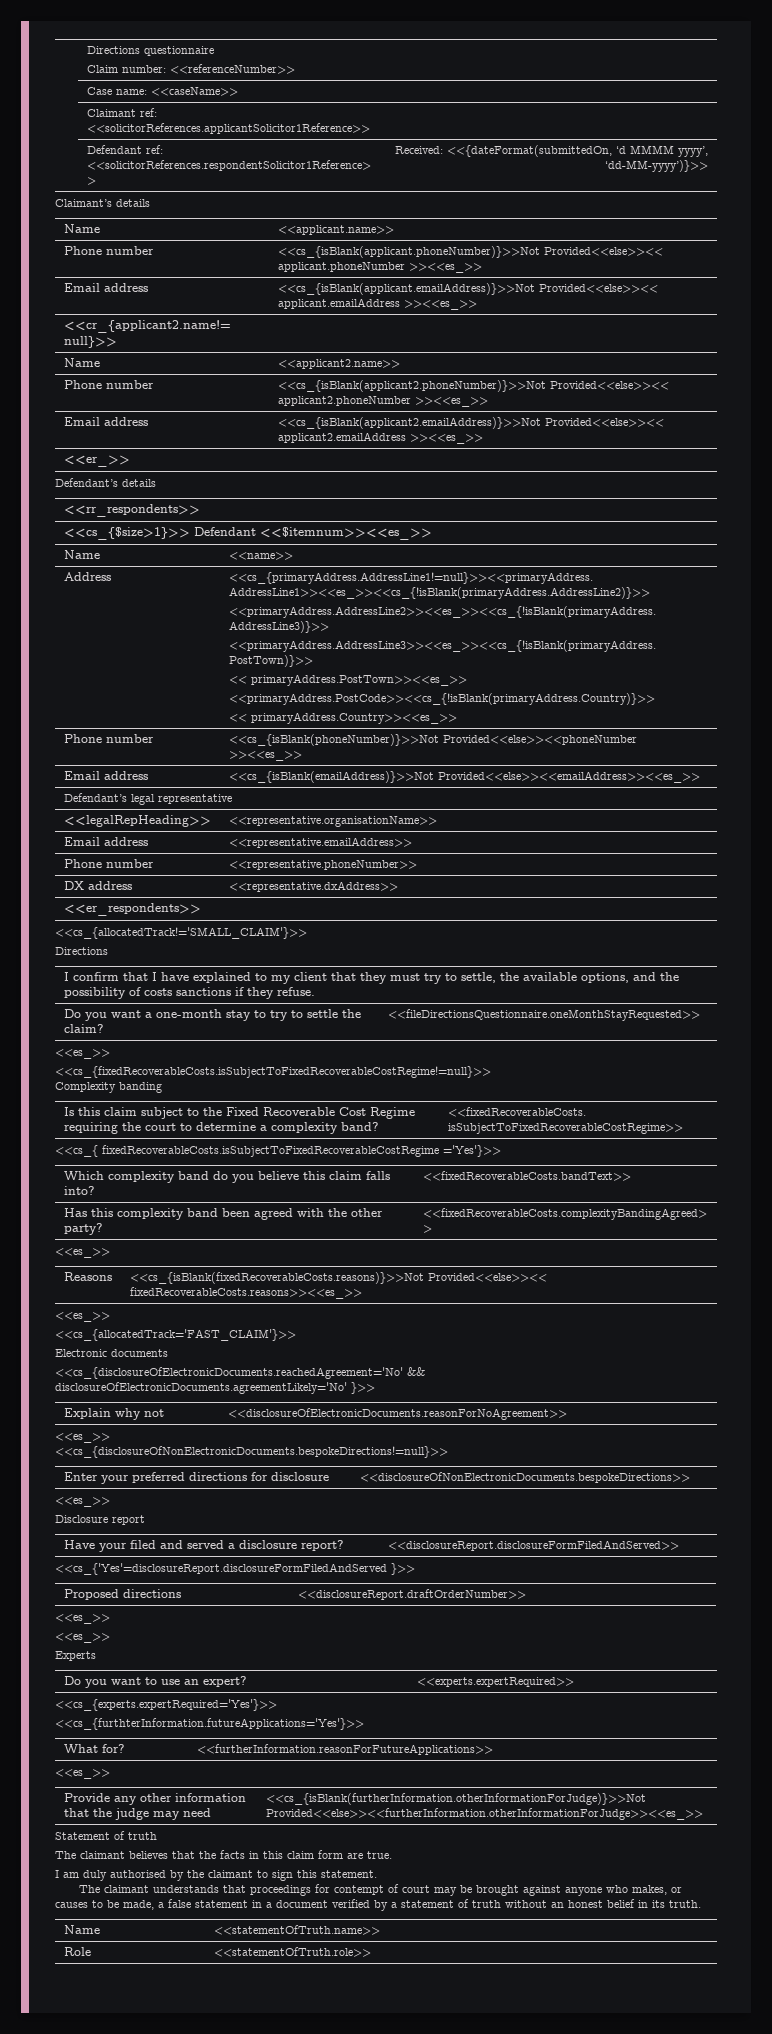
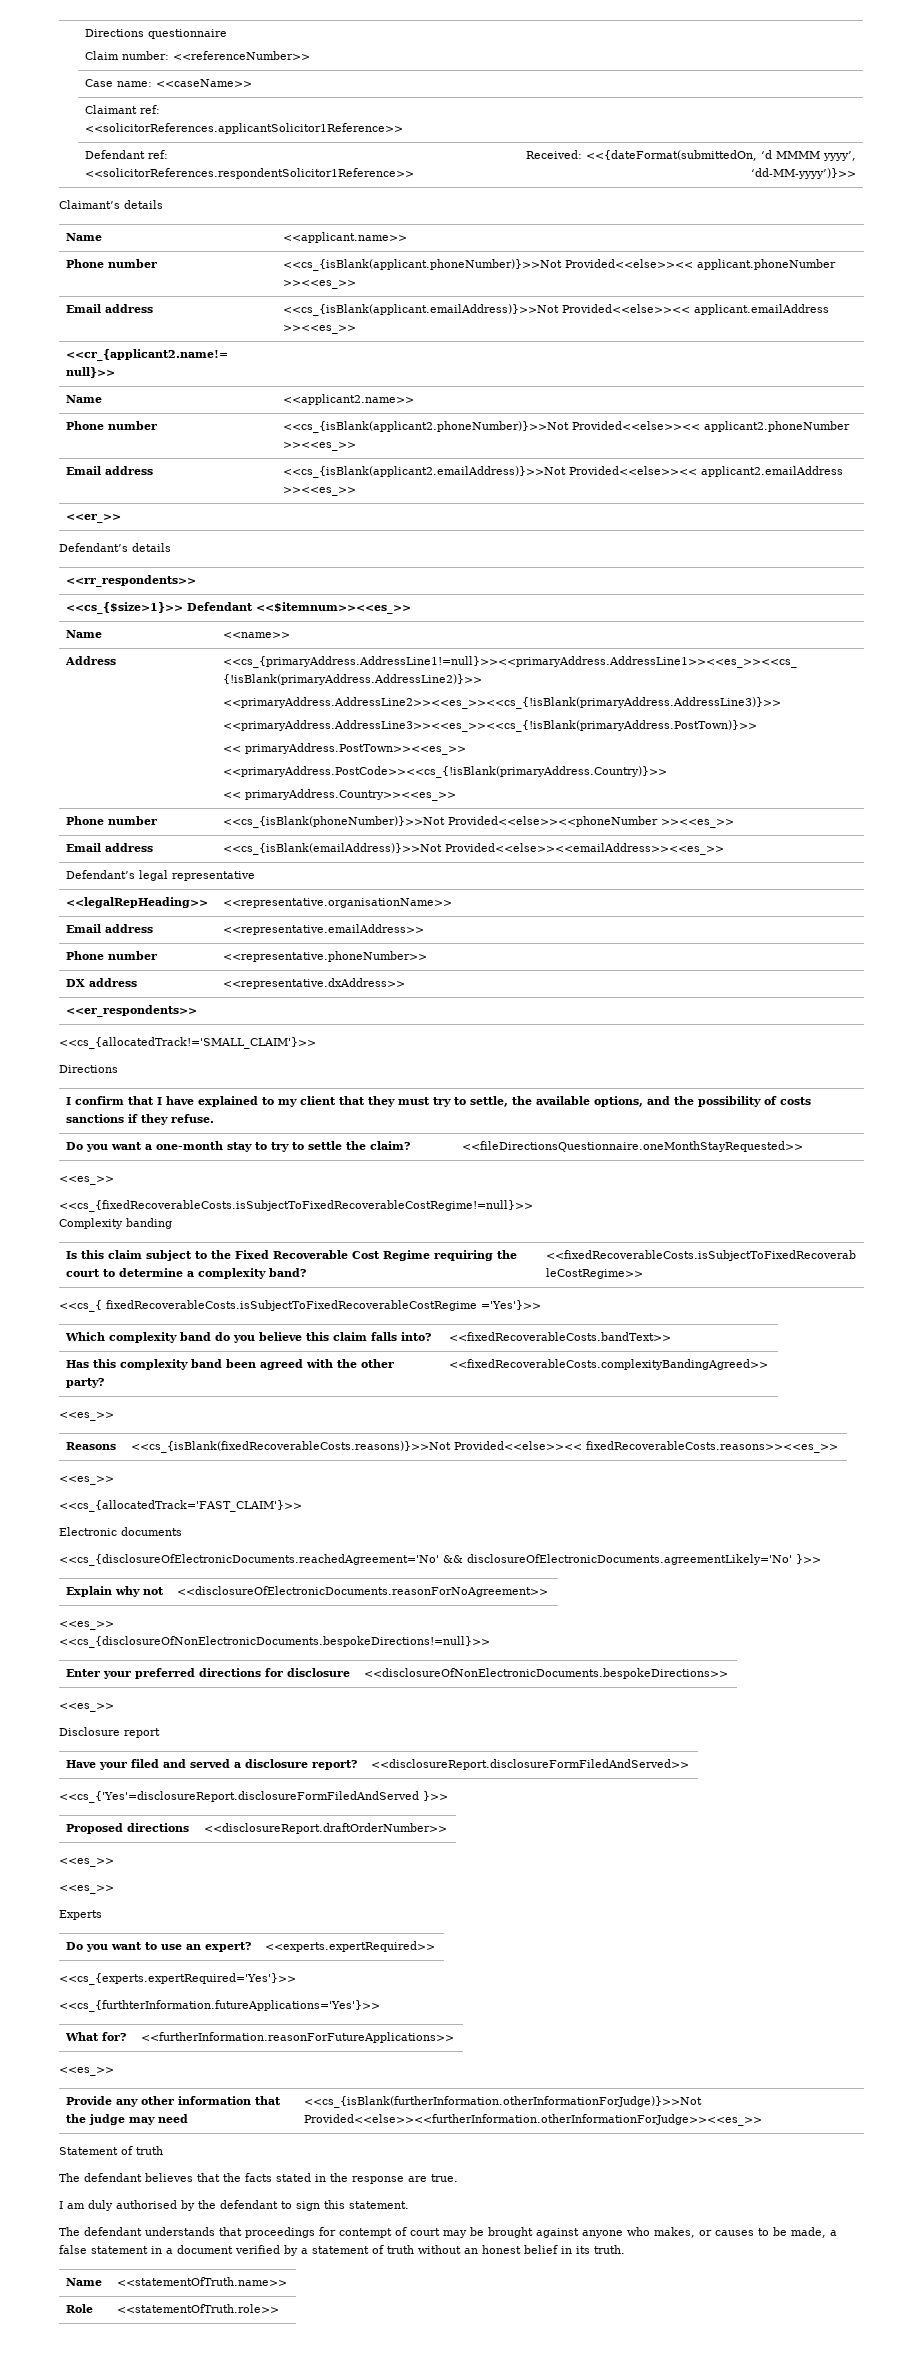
- The claimant believes that the facts in this claim form are true.
+ The defendant believes that the facts stated in the response are true.
- I am duly authorised by the claimant to sign this statement.
+ I am duly authorised by the defendant to sign this statement.
- The claimant understands that proceedings for contempt of court may be brought against anyone who makes, or causes to be made, a false statement in a document verified by a statement of truth without an honest belief in its truth.
+ The defendant understands that proceedings for contempt of court may be brought against anyone who makes, or causes to be made, a false statement in a document verified by a statement of truth without an honest belief in its truth.

